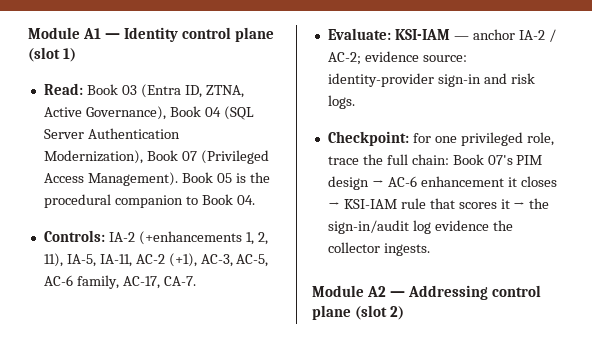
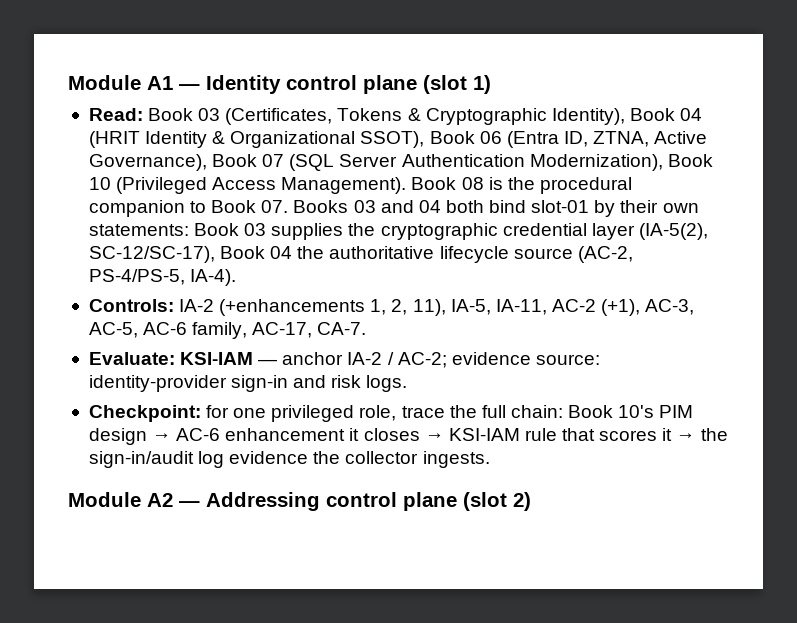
- Read: Book 03 (Entra ID, ZTNA, Active Governance), Book 04 (SQL Server Authentication Modernization), Book 07 (Privileged Access Management).
+ Read: Book 03 (Certificates, Tokens & Cryptographic Identity), Book 04 (HRIT Identity & Organizational SSOT), Book 06 (Entra ID, ZTNA, Active Governance), Book 07 (SQL Server Authentication Modernization), Book 10 (Privileged Access Management).
- Book 05 is the procedural companion to Book 04.
+ Book 08 is the procedural companion to Book 07. Books 03 and 04 both bind slot-01 by their own statements: Book 03 supplies the cryptographic credential layer (IA-5(2), SC-12/SC-17), Book 04 the authoritative lifecycle source (AC-2, PS-4/PS-5, IA-4).
- Checkpoint: for one privileged role, trace the full chain: Book 07's PIM design → AC-6 enhancement it closes → KSI-IAM rule that scores it → the sign-in/audit log evidence the collector ingests.
+ Checkpoint: for one privileged role, trace the full chain: Book 10's PIM design → AC-6 enhancement it closes → KSI-IAM rule that scores it → the sign-in/audit log evidence the collector ingests.

